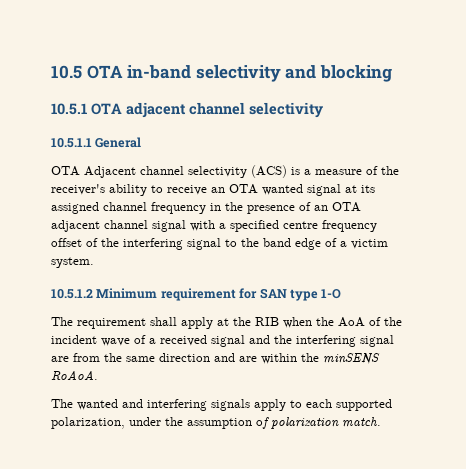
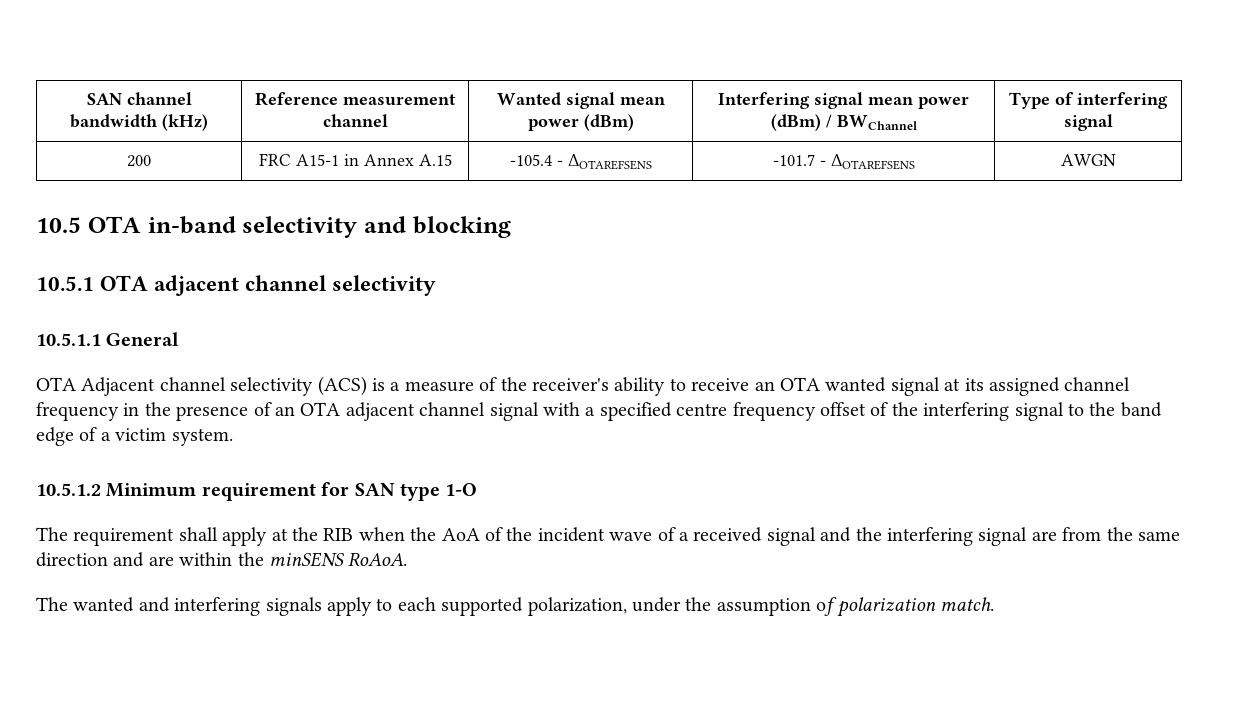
+ SAN channel bandwidth (kHz) | Reference measurement channel | Wanted signal mean power (dBm) | Interfering signal mean power (dBm) / BWChannel | Type of interfering signal
+ 200 | FRC A15-1 in Annex A.15 | -105.4 - ΔOTAREFSENS | -101.7 - ΔOTAREFSENS | AWGN

